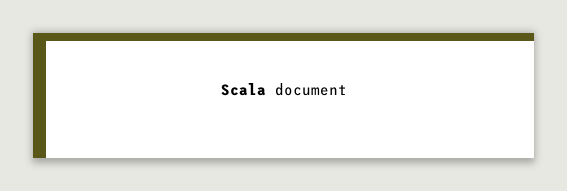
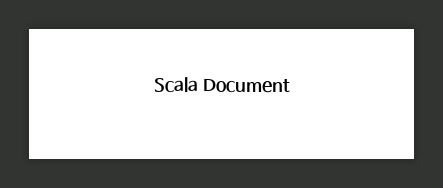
- Scala document
+ Scala Document

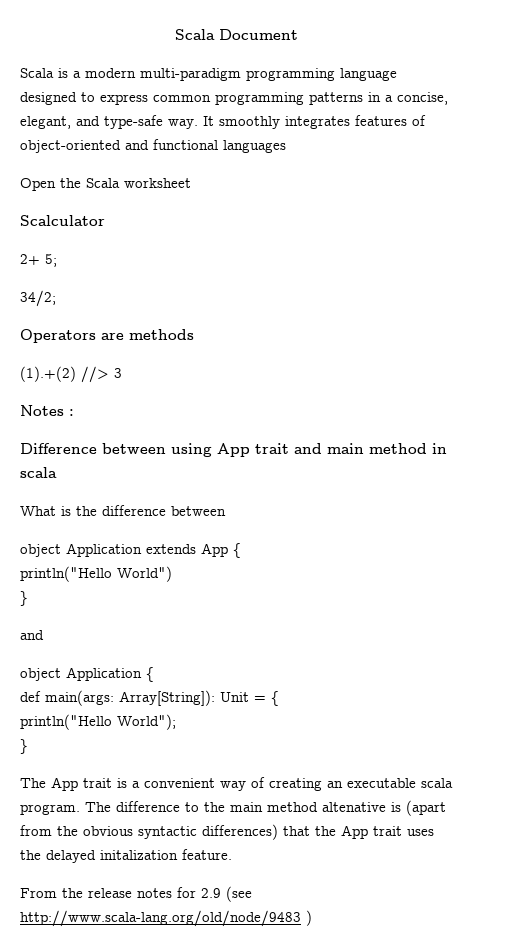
+ Scala is a modern multi-paradigm programming language designed to express common programming patterns in a concise, elegant, and type-safe way. It smoothly integrates features of object-oriented and functional languages
+ Open the Scala worksheet
+ Scalculator
+ 2+ 5;
+ 34/2;
+ Operators are methods
+ (1).+(2) //> 3
+ Notes :
+ Difference between using App trait and main method in scala
+ What is the difference between
+ object Application extends App {
+ println("Hello World")
+ }
+ and
+ object Application {
+ def main(args: Array[String]): Unit = {
+ println("Hello World");
+ }
+ The App trait is a convenient way of creating an executable scala program. The difference to the main method altenative is (apart from the obvious syntactic differences) that the App trait uses the delayed initalization feature.
+ From the release notes for 2.9 (see http://www.scala-lang.org/old/node/9483 )

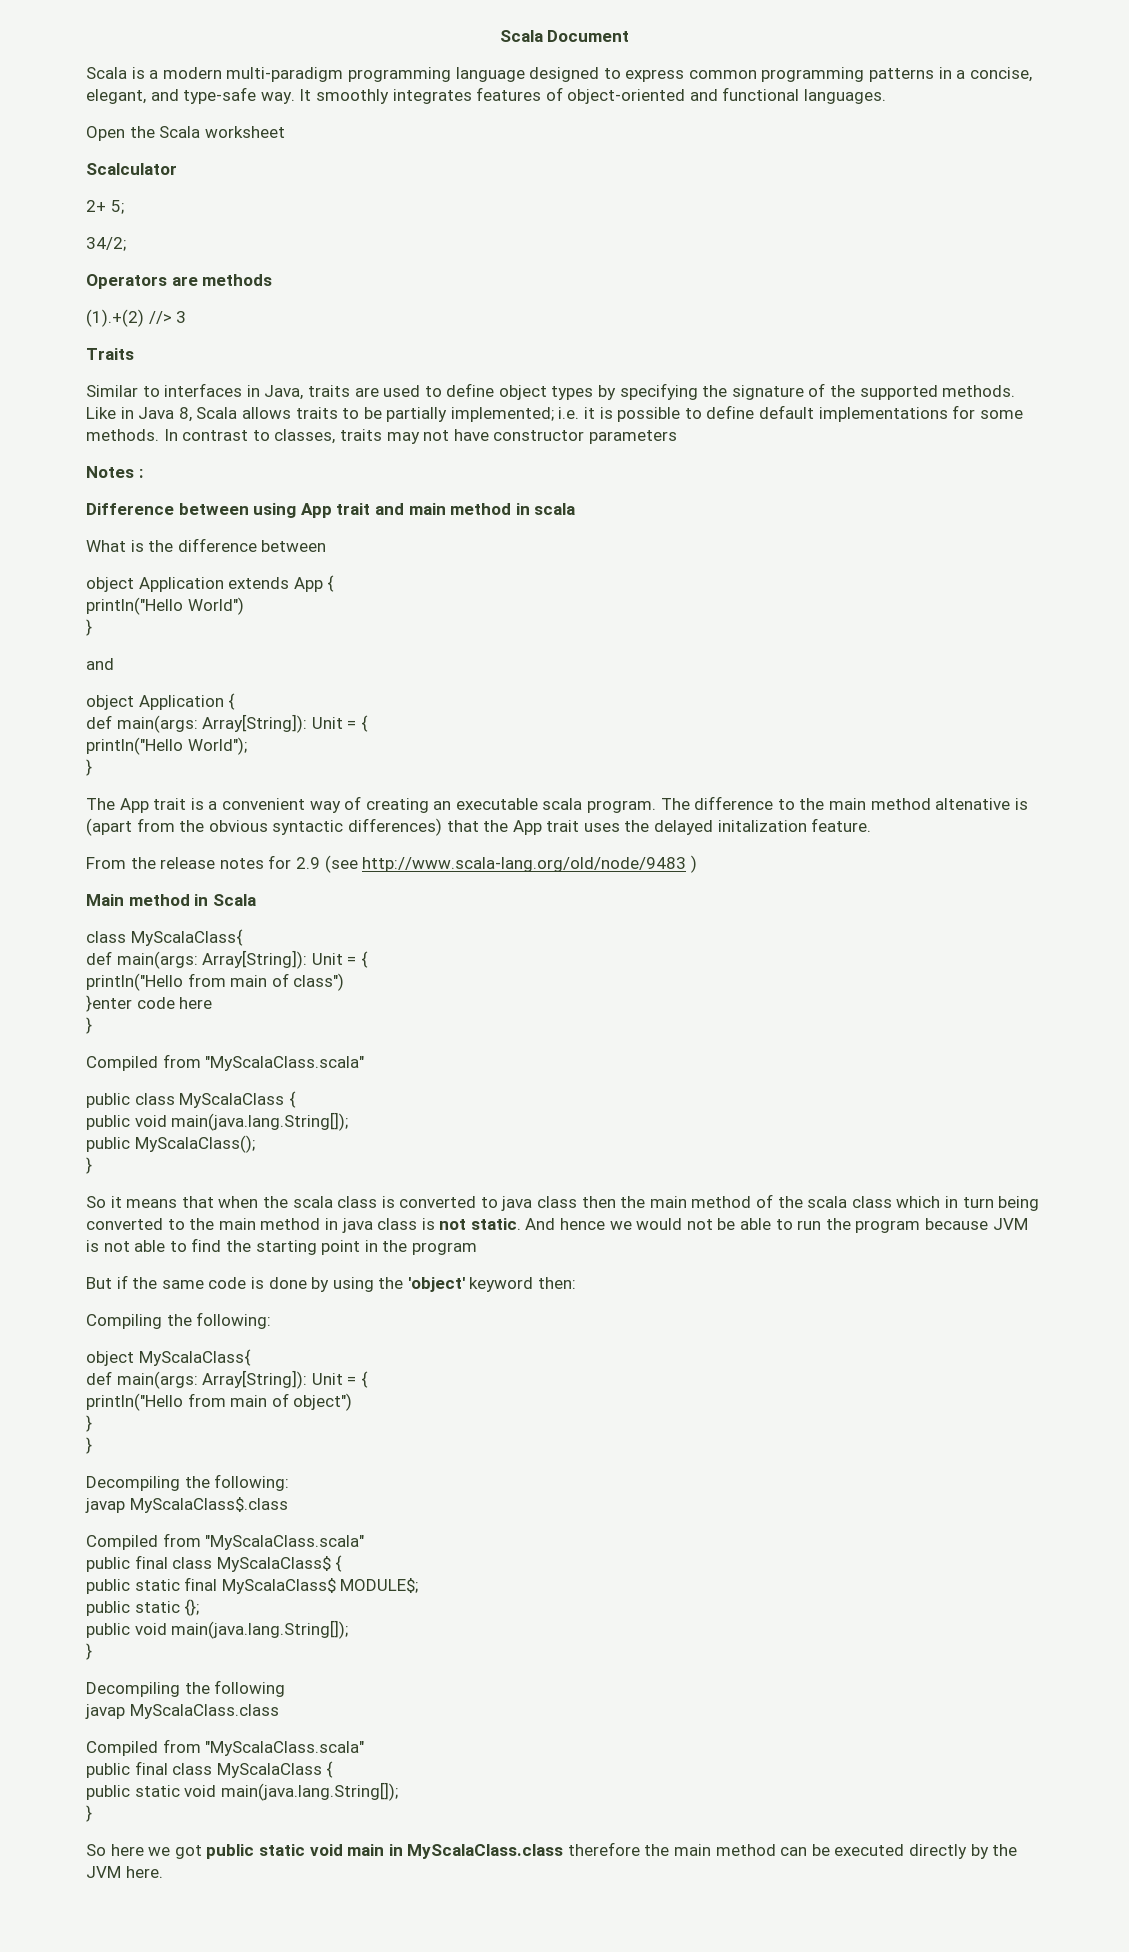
- It smoothly integrates features of object-oriented and functional languages
+ It smoothly integrates features of object-oriented and functional languages.
+ Traits
+ Similar to interfaces in Java, traits are used to define object types by specifying the signature of the supported methods. Like in Java 8, Scala allows traits to be partially implemented; i.e. it is possible to define default implementations for some methods. In contrast to classes, traits may not have constructor parameters
+ Main method in Scala
+ class MyScalaClass{
+ def main(args: Array[String]): Unit = {
+ println("Hello from main of class")
+ }enter code here
+ }
+ Compiled from "MyScalaClass.scala"
+ public class MyScalaClass {
+ public void main(java.lang.String[]);
+ public MyScalaClass();
+ }
+ So it means that when the scala class is converted to java class then the main method of the scala class which in turn being converted to the main method in java class is not static. And hence we would not be able to run the program because JVM is not able to find the starting point in the program
+ But if the same code is done by using the 'object' keyword then:
+ Compiling the following:
+ object MyScalaClass{
+ def main(args: Array[String]): Unit = {
+ println("Hello from main of object")
+ }
+ }
+ Decompiling the following:
+ javap MyScalaClass$.class
+ Compiled from "MyScalaClass.scala"
+ public final class MyScalaClass$ {
+ public static final MyScalaClass$ MODULE$;
+ public static {};
+ public void main(java.lang.String[]);
+ }
+ Decompiling the following
+ javap MyScalaClass.class
+ Compiled from "MyScalaClass.scala"
+ public final class MyScalaClass {
+ public static void main(java.lang.String[]);
+ }
+ So here we got public static void main in MyScalaClass.class therefore the main method can be executed directly by the JVM here.

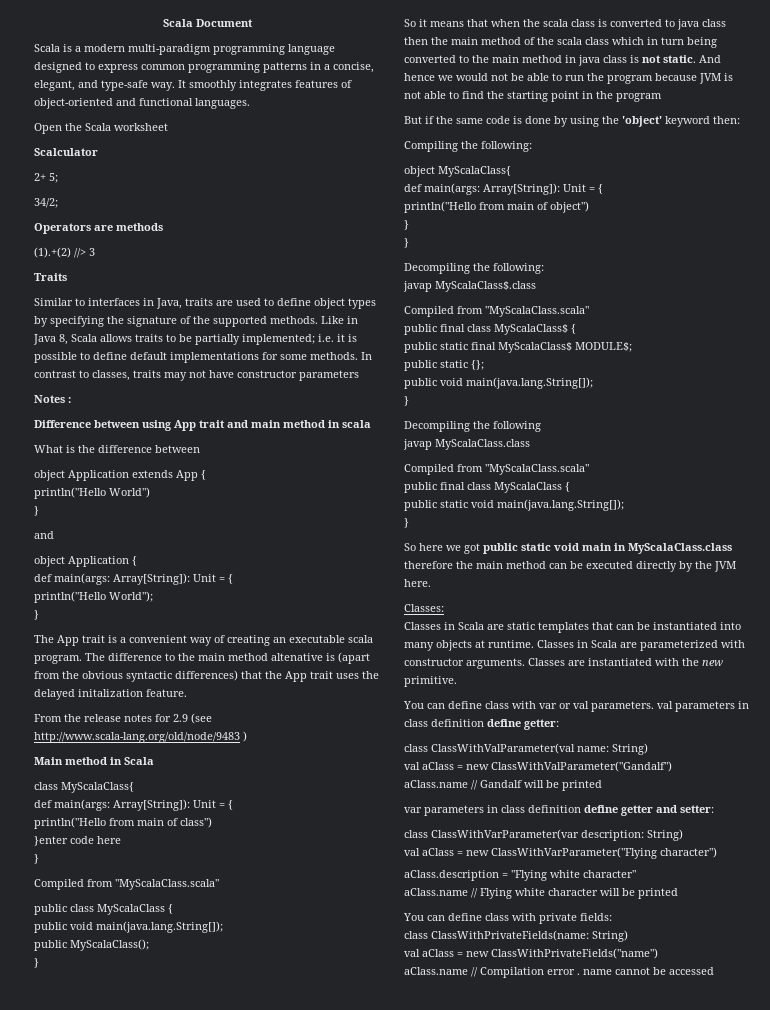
+ Classes:
+ Classes in Scala are static templates that can be instantiated into many objects at runtime. Classes in Scala are parameterized with constructor arguments. Classes are instantiated with the new primitive.
+ You can define class with var or val parameters. val parameters in class definition define getter:
+ class ClassWithValParameter(val name: String)
+ val aClass = new ClassWithValParameter("Gandalf")
+ aClass.name // Gandalf will be printed
+ var parameters in class definition define getter and setter:
+ class ClassWithVarParameter(var description: String)
+ val aClass = new ClassWithVarParameter("Flying character")
+ aClass.description = "Flying white character"
+ aClass.name // Flying white character will be printed
+ You can define class with private fields:
+ class ClassWithPrivateFields(name: String)
+ val aClass = new ClassWithPrivateFields("name")
+ aClass.name // Compilation error . name cannot be accessed

